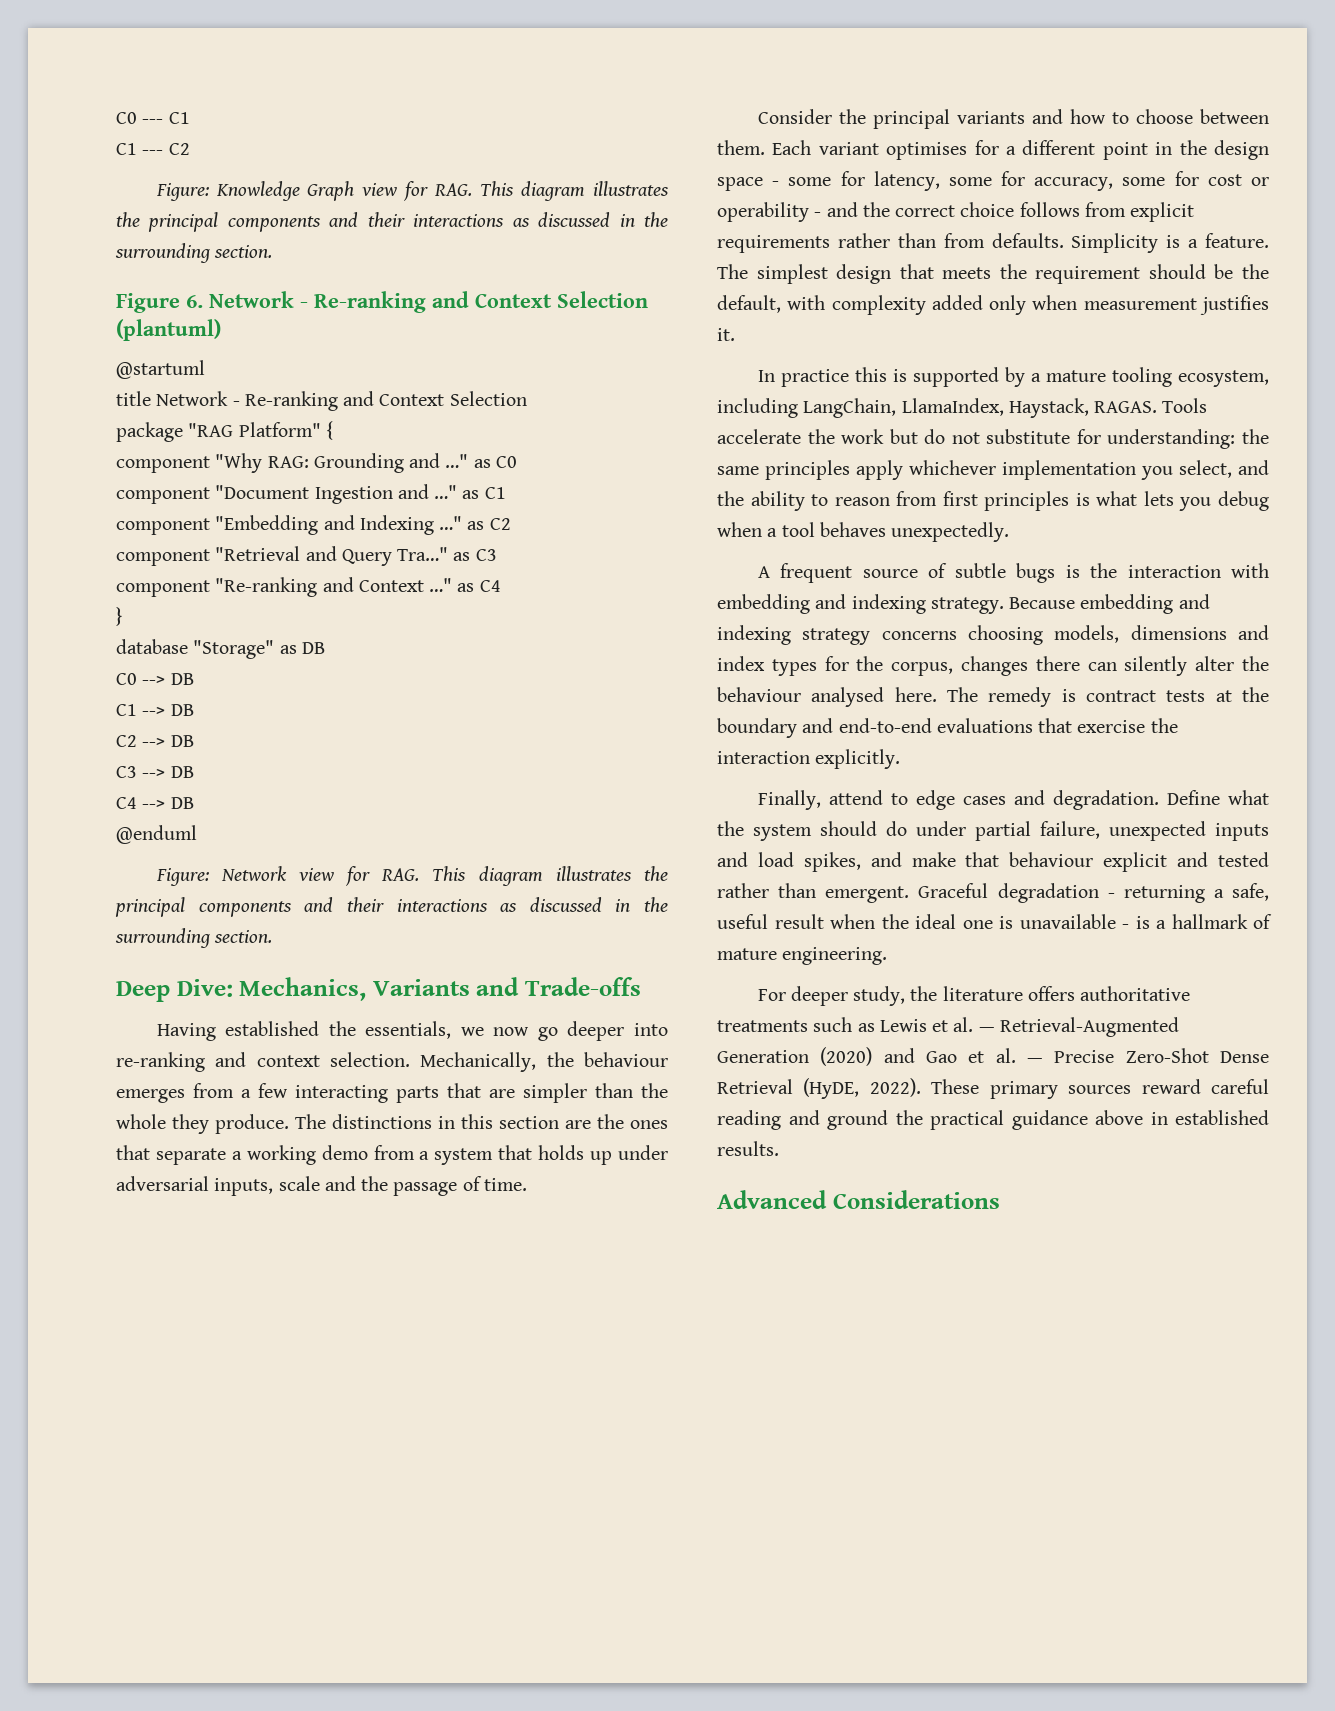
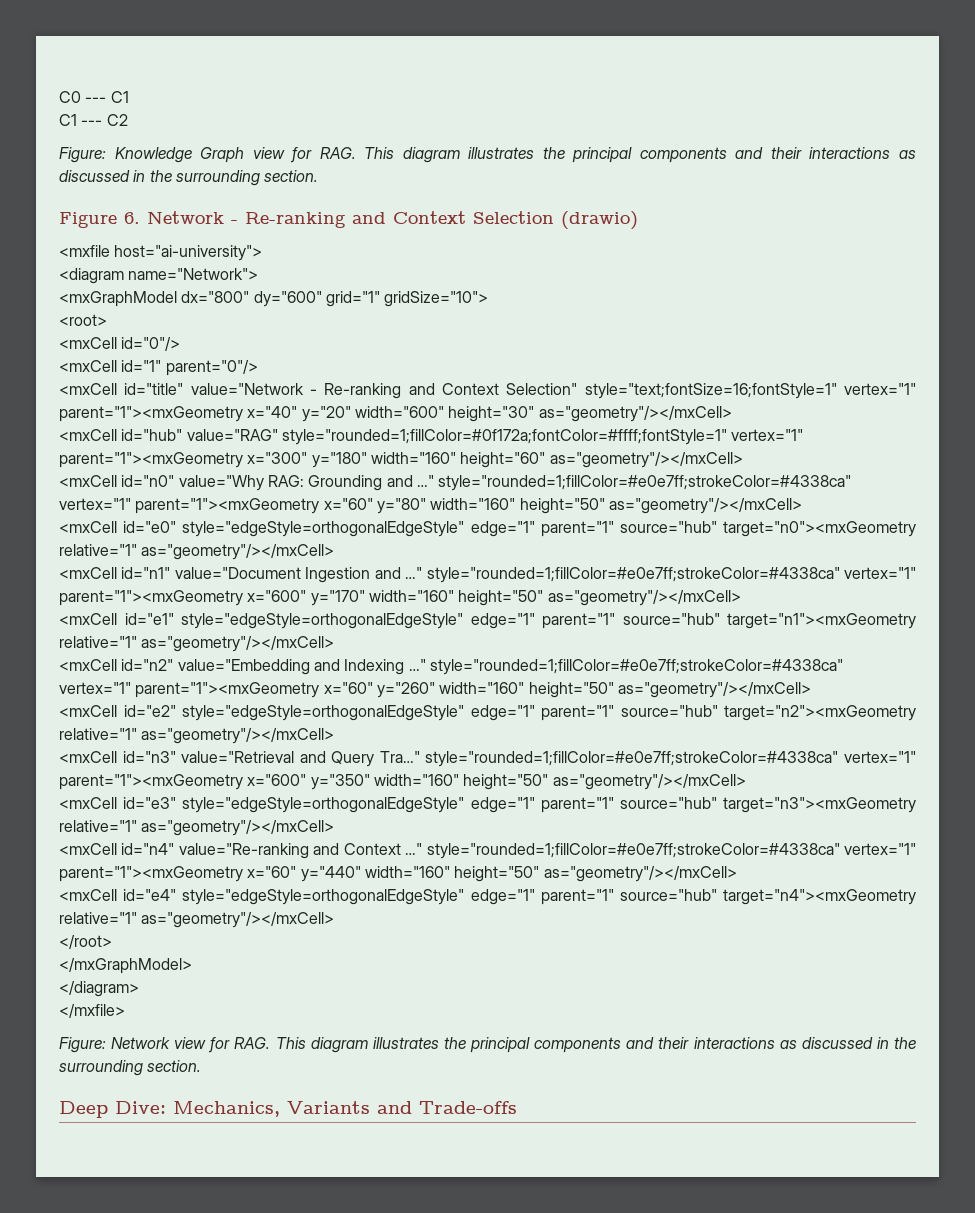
- Figure 6. Network - Re-ranking and Context Selection (plantuml)
- @startuml
- title Network - Re-ranking and Context Selection
- package "RAG Platform" {
- component "Why RAG: Grounding and …" as C0
- component "Document Ingestion and …" as C1
- component "Embedding and Indexing …" as C2
- component "Retrieval and Query Tra…" as C3
- component "Re-ranking and Context …" as C4
- }
- database "Storage" as DB
- C0 --> DB
- C1 --> DB
- C2 --> DB
- C3 --> DB
- C4 --> DB
- @enduml
+ Figure 6. Network - Re-ranking and Context Selection (drawio)
+ <mxfile host="ai-university">
+ <diagram name="Network">
+ <mxGraphModel dx="800" dy="600" grid="1" gridSize="10">
+ <root>
+ <mxCell id="0"/>
+ <mxCell id="1" parent="0"/>
+ <mxCell id="title" value="Network - Re-ranking and Context Selection" style="text;fontSize=16;fontStyle=1" vertex="1" parent="1"><mxGeometry x="40" y="20" width="600" height="30" as="geometry"/></mxCell>
+ <mxCell id="hub" value="RAG" style="rounded=1;fillColor=#0f172a;fontColor=#ffff;fontStyle=1" vertex="1" parent="1"><mxGeometry x="300" y="180" width="160" height="60" as="geometry"/></mxCell>
+ <mxCell id="n0" value="Why RAG: Grounding and …" style="rounded=1;fillColor=#e0e7ff;strokeColor=#4338ca" vertex="1" parent="1"><mxGeometry x="60" y="80" width="160" height="50" as="geometry"/></mxCell>
+ <mxCell id="e0" style="edgeStyle=orthogonalEdgeStyle" edge="1" parent="1" source="hub" target="n0"><mxGeometry relative="1" as="geometry"/></mxCell>
+ <mxCell id="n1" value="Document Ingestion and …" style="rounded=1;fillColor=#e0e7ff;strokeColor=#4338ca" vertex="1" parent="1"><mxGeometry x="600" y="170" width="160" height="50" as="geometry"/></mxCell>
+ <mxCell id="e1" style="edgeStyle=orthogonalEdgeStyle" edge="1" parent="1" source="hub" target="n1"><mxGeometry relative="1" as="geometry"/></mxCell>
+ <mxCell id="n2" value="Embedding and Indexing …" style="rounded=1;fillColor=#e0e7ff;strokeColor=#4338ca" vertex="1" parent="1"><mxGeometry x="60" y="260" width="160" height="50" as="geometry"/></mxCell>
+ <mxCell id="e2" style="edgeStyle=orthogonalEdgeStyle" edge="1" parent="1" source="hub" target="n2"><mxGeometry relative="1" as="geometry"/></mxCell>
+ <mxCell id="n3" value="Retrieval and Query Tra…" style="rounded=1;fillColor=#e0e7ff;strokeColor=#4338ca" vertex="1" parent="1"><mxGeometry x="600" y="350" width="160" height="50" as="geometry"/></mxCell>
+ <mxCell id="e3" style="edgeStyle=orthogonalEdgeStyle" edge="1" parent="1" source="hub" target="n3"><mxGeometry relative="1" as="geometry"/></mxCell>
+ <mxCell id="n4" value="Re-ranking and Context …" style="rounded=1;fillColor=#e0e7ff;strokeColor=#4338ca" vertex="1" parent="1"><mxGeometry x="60" y="440" width="160" height="50" as="geometry"/></mxCell>
+ <mxCell id="e4" style="edgeStyle=orthogonalEdgeStyle" edge="1" parent="1" source="hub" target="n4"><mxGeometry relative="1" as="geometry"/></mxCell>
+ </root>
+ </mxGraphModel>
+ </diagram>
+ </mxfile>
- Having established the essentials, we now go deeper into re-ranking and context selection. Mechanically, the behaviour emerges from a few interacting parts that are simpler than the whole they produce. The distinctions in this section are the ones that separate a working demo from a system that holds up under adversarial inputs, scale and the passage of time.
- Consider the principal variants and how to choose between them. Each variant optimises for a different point in the design space - some for latency, some for accuracy, some for cost or operability - and the correct choice follows from explicit requirements rather than from defaults. Simplicity is a feature. The simplest design that meets the requirement should be the default, with complexity added only when measurement justifies it.
- In practice this is supported by a mature tooling ecosystem, including LangChain, LlamaIndex, Haystack, RAGAS. Tools accelerate the work but do not substitute for understanding: the same principles apply whichever implementation you select, and the ability to reason from first principles is what lets you debug when a tool behaves unexpectedly.
- A frequent source of subtle bugs is the interaction with embedding and indexing strategy. Because embedding and indexing strategy concerns choosing models, dimensions and index types for the corpus, changes there can silently alter the behaviour analysed here. The remedy is contract tests at the boundary and end-to-end evaluations that exercise the interaction explicitly.
- Finally, attend to edge cases and degradation. Define what the system should do under partial failure, unexpected inputs and load spikes, and make that behaviour explicit and tested rather than emergent. Graceful degradation - returning a safe, useful result when the ideal one is unavailable - is a hallmark of mature engineering.
- For deeper study, the literature offers authoritative treatments such as Lewis et al. — Retrieval-Augmented Generation (2020) and Gao et al. — Precise Zero-Shot Dense Retrieval (HyDE, 2022). These primary sources reward careful reading and ground the practical guidance above in established results.
- Advanced Considerations

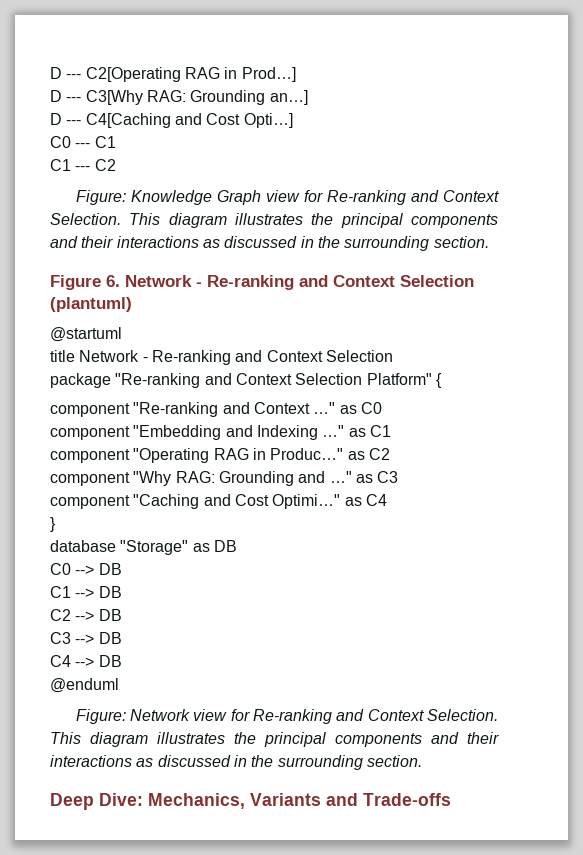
+ D --- C2[Operating RAG in Prod…]
+ D --- C3[Why RAG: Grounding an…]
+ D --- C4[Caching and Cost Opti…]
- Figure: Knowledge Graph view for RAG. This diagram illustrates the principal components and their interactions as discussed in the surrounding section.
+ Figure: Knowledge Graph view for Re-ranking and Context Selection. This diagram illustrates the principal components and their interactions as discussed in the surrounding section.
- Figure 6. Network - Re-ranking and Context Selection (drawio)
- <mxfile host="ai-university">
- <diagram name="Network">
- <mxGraphModel dx="800" dy="600" grid="1" gridSize="10">
- <root>
- <mxCell id="0"/>
- <mxCell id="1" parent="0"/>
- <mxCell id="title" value="Network - Re-ranking and Context Selection" style="text;fontSize=16;fontStyle=1" vertex="1" parent="1"><mxGeometry x="40" y="20" width="600" height="30" as="geometry"/></mxCell>
- <mxCell id="hub" value="RAG" style="rounded=1;fillColor=#0f172a;fontColor=#ffff;fontStyle=1" vertex="1" parent="1"><mxGeometry x="300" y="180" width="160" height="60" as="geometry"/></mxCell>
- <mxCell id="n0" value="Why RAG: Grounding and …" style="rounded=1;fillColor=#e0e7ff;strokeColor=#4338ca" vertex="1" parent="1"><mxGeometry x="60" y="80" width="160" height="50" as="geometry"/></mxCell>
- <mxCell id="e0" style="edgeStyle=orthogonalEdgeStyle" edge="1" parent="1" source="hub" target="n0"><mxGeometry relative="1" as="geometry"/></mxCell>
- <mxCell id="n1" value="Document Ingestion and …" style="rounded=1;fillColor=#e0e7ff;strokeColor=#4338ca" vertex="1" parent="1"><mxGeometry x="600" y="170" width="160" height="50" as="geometry"/></mxCell>
- <mxCell id="e1" style="edgeStyle=orthogonalEdgeStyle" edge="1" parent="1" source="hub" target="n1"><mxGeometry relative="1" as="geometry"/></mxCell>
- <mxCell id="n2" value="Embedding and Indexing …" style="rounded=1;fillColor=#e0e7ff;strokeColor=#4338ca" vertex="1" parent="1"><mxGeometry x="60" y="260" width="160" height="50" as="geometry"/></mxCell>
- <mxCell id="e2" style="edgeStyle=orthogonalEdgeStyle" edge="1" parent="1" source="hub" target="n2"><mxGeometry relative="1" as="geometry"/></mxCell>
- <mxCell id="n3" value="Retrieval and Query Tra…" style="rounded=1;fillColor=#e0e7ff;strokeColor=#4338ca" vertex="1" parent="1"><mxGeometry x="600" y="350" width="160" height="50" as="geometry"/></mxCell>
- <mxCell id="e3" style="edgeStyle=orthogonalEdgeStyle" edge="1" parent="1" source="hub" target="n3"><mxGeometry relative="1" as="geometry"/></mxCell>
- <mxCell id="n4" value="Re-ranking and Context …" style="rounded=1;fillColor=#e0e7ff;strokeColor=#4338ca" vertex="1" parent="1"><mxGeometry x="60" y="440" width="160" height="50" as="geometry"/></mxCell>
- <mxCell id="e4" style="edgeStyle=orthogonalEdgeStyle" edge="1" parent="1" source="hub" target="n4"><mxGeometry relative="1" as="geometry"/></mxCell>
- </root>
- </mxGraphModel>
- </diagram>
- </mxfile>
+ Figure 6. Network - Re-ranking and Context Selection (plantuml)
+ @startuml
+ title Network - Re-ranking and Context Selection
+ package "Re-ranking and Context Selection Platform" {
+ component "Re-ranking and Context …" as C0
+ component "Embedding and Indexing …" as C1
+ component "Operating RAG in Produc…" as C2
+ component "Why RAG: Grounding and …" as C3
+ component "Caching and Cost Optimi…" as C4
+ }
+ database "Storage" as DB
+ C0 --> DB
+ C1 --> DB
+ C2 --> DB
+ C3 --> DB
+ C4 --> DB
+ @enduml
- Figure: Network view for RAG. This diagram illustrates the principal components and their interactions as discussed in the surrounding section.
+ Figure: Network view for Re-ranking and Context Selection. This diagram illustrates the principal components and their interactions as discussed in the surrounding section.

